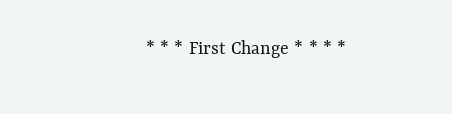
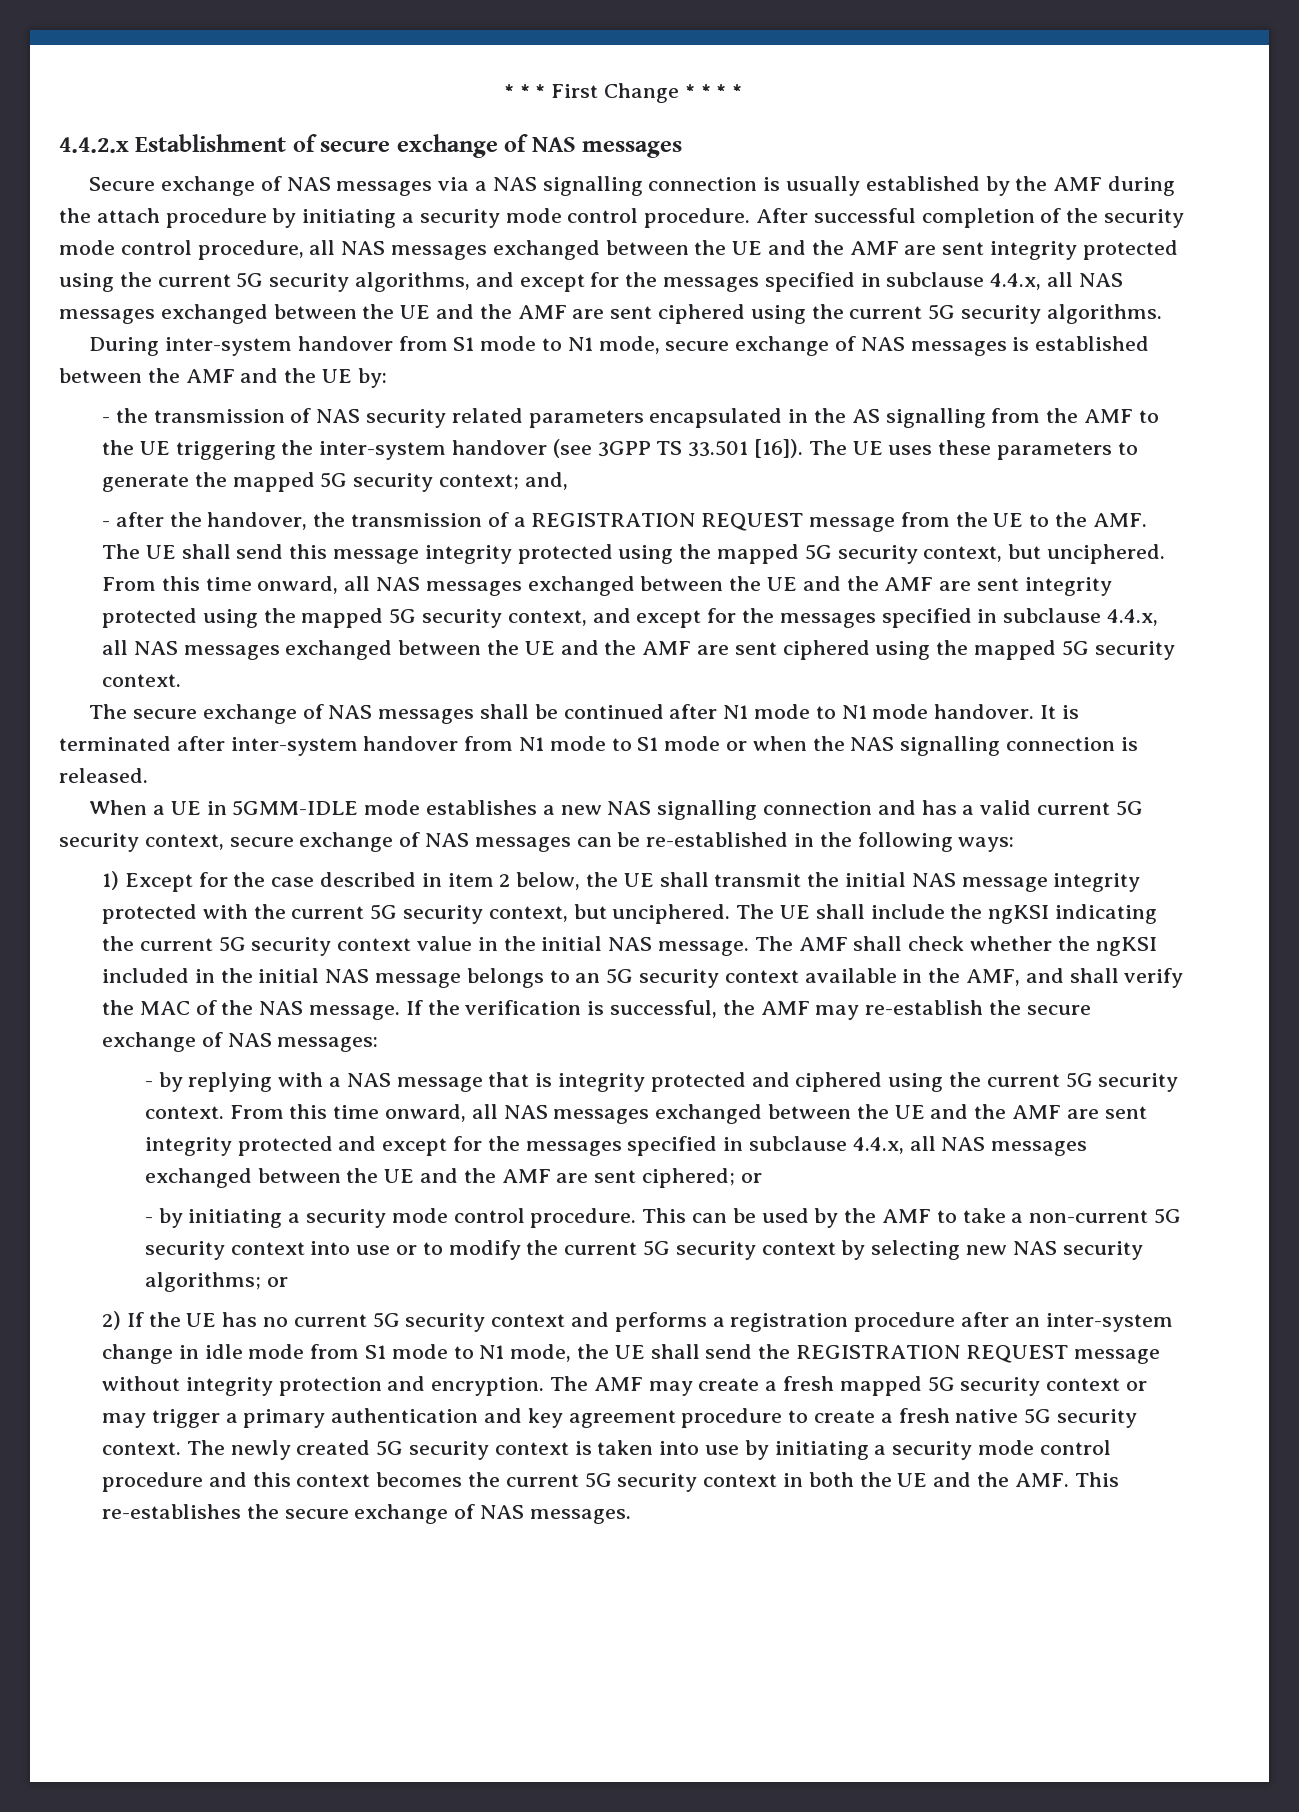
+ 4.4.2.x Establishment of secure exchange of NAS messages
+ Secure exchange of NAS messages via a NAS signalling connection is usually established by the AMF during the attach procedure by initiating a security mode control procedure. After successful completion of the security mode control procedure, all NAS messages exchanged between the UE and the AMF are sent integrity protected using the current 5G security algorithms, and except for the messages specified in subclause 4.4.x, all NAS messages exchanged between the UE and the AMF are sent ciphered using the current 5G security algorithms.
+ During inter-system handover from S1 mode to N1 mode, secure exchange of NAS messages is established between the AMF and the UE by:
+ - the transmission of NAS security related parameters encapsulated in the AS signalling from the AMF to the UE triggering the inter-system handover (see 3GPP TS 33.501 [16]). The UE uses these parameters to generate the mapped 5G security context; and,
+ - after the handover, the transmission of a REGISTRATION REQUEST message from the UE to the AMF. The UE shall send this message integrity protected using the mapped 5G security context, but unciphered. From this time onward, all NAS messages exchanged between the UE and the AMF are sent integrity protected using the mapped 5G security context, and except for the messages specified in subclause 4.4.x, all NAS messages exchanged between the UE and the AMF are sent ciphered using the mapped 5G security context.
+ The secure exchange of NAS messages shall be continued after N1 mode to N1 mode handover. It is terminated after inter-system handover from N1 mode to S1 mode or when the NAS signalling connection is released.
+ When a UE in 5GMM-IDLE mode establishes a new NAS signalling connection and has a valid current 5G security context, secure exchange of NAS messages can be re-established in the following ways:
+ 1) Except for the case described in item 2 below, the UE shall transmit the initial NAS message integrity protected with the current 5G security context, but unciphered. The UE shall include the ngKSI indicating the current 5G security context value in the initial NAS message. The AMF shall check whether the ngKSI included in the initial NAS message belongs to an 5G security context available in the AMF, and shall verify the MAC of the NAS message. If the verification is successful, the AMF may re-establish the secure exchange of NAS messages:
+ - by replying with a NAS message that is integrity protected and ciphered using the current 5G security context. From this time onward, all NAS messages exchanged between the UE and the AMF are sent integrity protected and except for the messages specified in subclause 4.4.x, all NAS messages exchanged between the UE and the AMF are sent ciphered; or
+ - by initiating a security mode control procedure. This can be used by the AMF to take a non-current 5G security context into use or to modify the current 5G security context by selecting new NAS security algorithms; or
+ 2) If the UE has no current 5G security context and performs a registration procedure after an inter-system change in idle mode from S1 mode to N1 mode, the UE shall send the REGISTRATION REQUEST message without integrity protection and encryption. The AMF may create a fresh mapped 5G security context or may trigger a primary authentication and key agreement procedure to create a fresh native 5G security context. The newly created 5G security context is taken into use by initiating a security mode control procedure and this context becomes the current 5G security context in both the UE and the AMF. This re-establishes the secure exchange of NAS messages.

